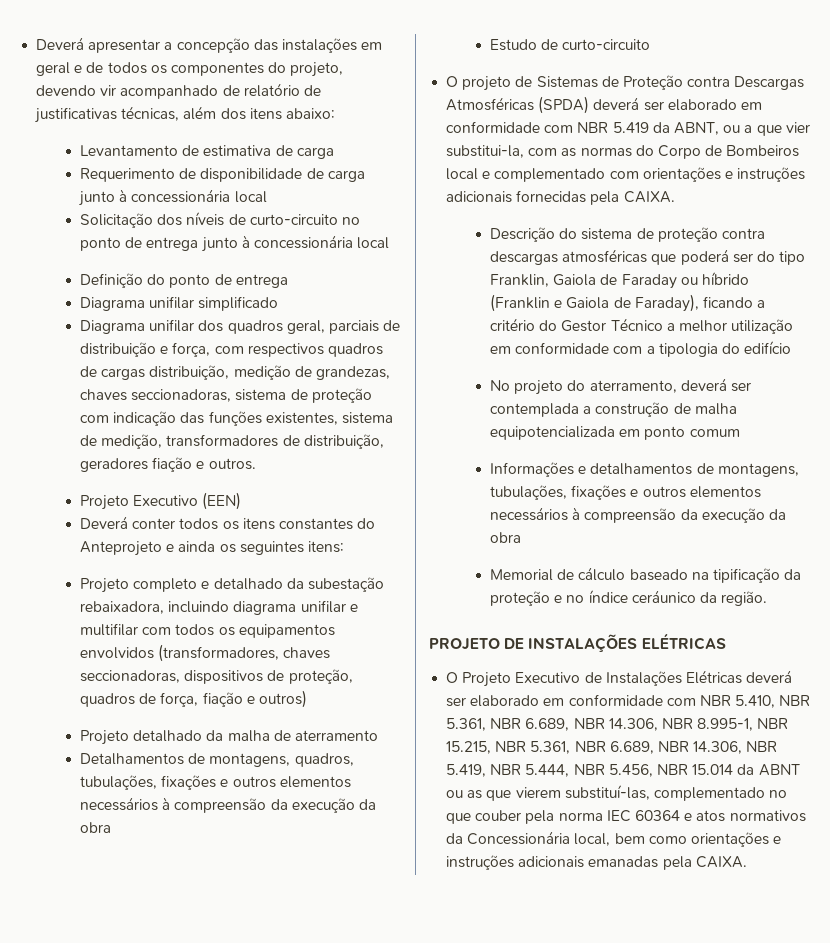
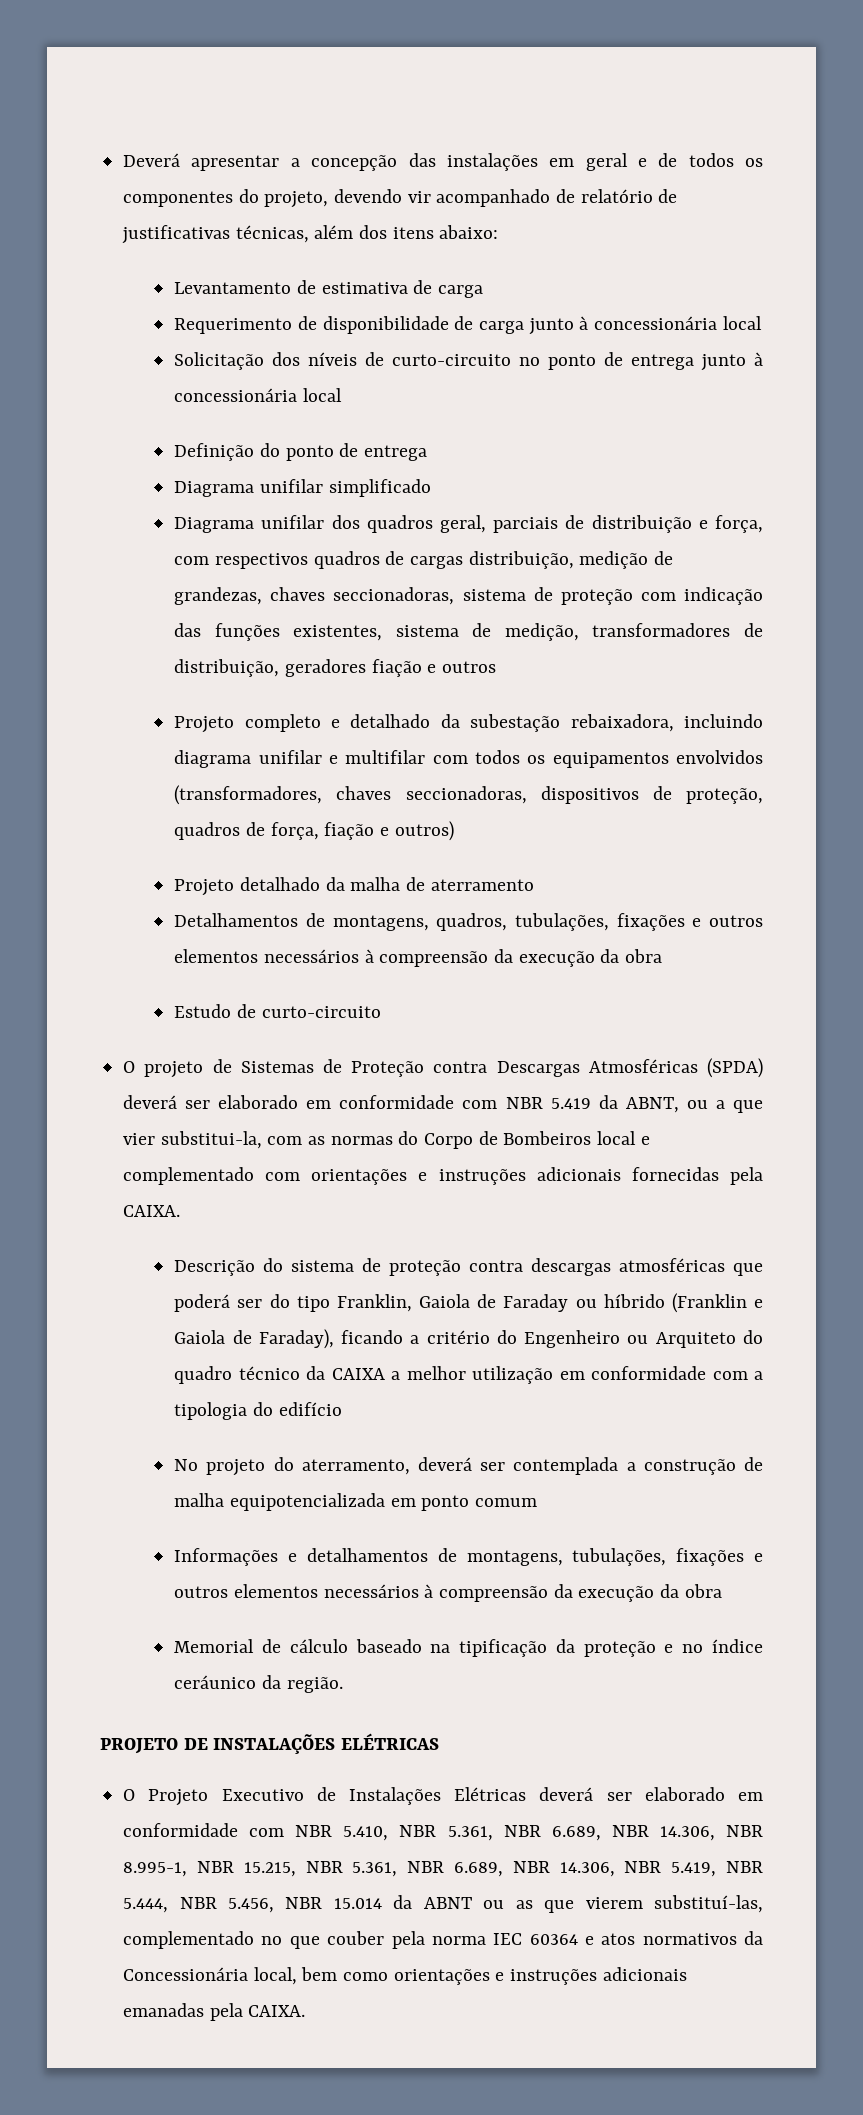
- Diagrama unifilar dos quadros geral, parciais de distribuição e força, com respectivos quadros de cargas distribuição, medição de grandezas, chaves seccionadoras, sistema de proteção com indicação das funções existentes, sistema de medição, transformadores de distribuição, geradores fiação e outros.
- Projeto Executivo (EEN)
- Deverá conter todos os itens constantes do Anteprojeto e ainda os seguintes itens:
+ Diagrama unifilar dos quadros geral, parciais de distribuição e força, com respectivos quadros de cargas distribuição, medição de grandezas, chaves seccionadoras, sistema de proteção com indicação das funções existentes, sistema de medição, transformadores de distribuição, geradores fiação e outros
- Descrição do sistema de proteção contra descargas atmosféricas que poderá ser do tipo Franklin, Gaiola de Faraday ou híbrido (Franklin e Gaiola de Faraday), ficando a critério do Gestor Técnico a melhor utilização em conformidade com a tipologia do edifício
+ Descrição do sistema de proteção contra descargas atmosféricas que poderá ser do tipo Franklin, Gaiola de Faraday ou híbrido (Franklin e Gaiola de Faraday), ficando a critério do Engenheiro ou Arquiteto do quadro técnico da CAIXA a melhor utilização em conformidade com a tipologia do edifício

